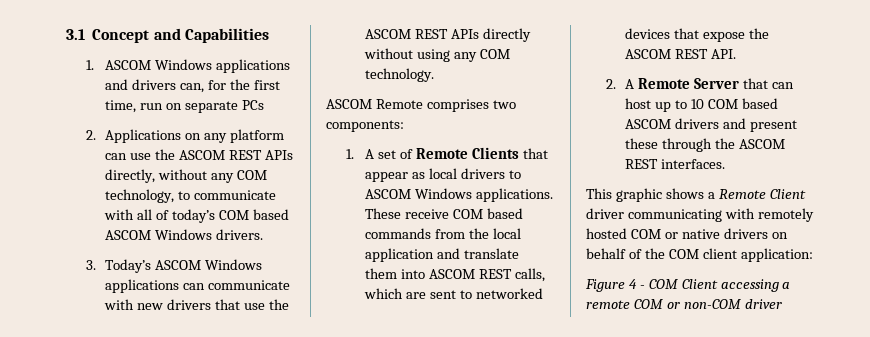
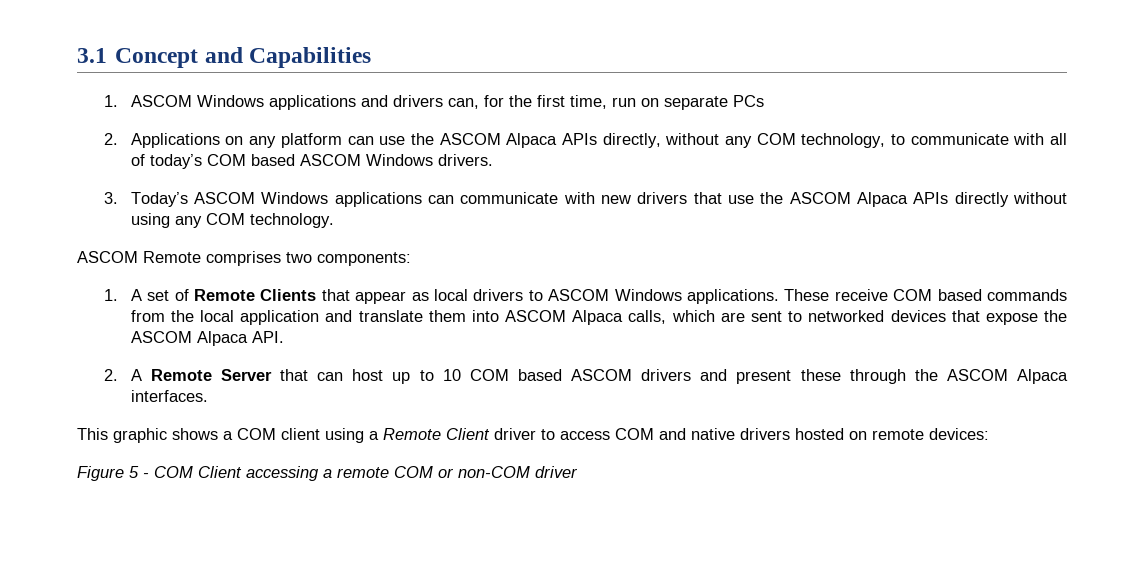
- 2. Applications on any platform can use the ASCOM REST APIs directly, without any COM technology, to communicate with all of today’s COM based ASCOM Windows drivers.
+ 2. Applications on any platform can use the ASCOM Alpaca APIs directly, without any COM technology, to communicate with all of today’s COM based ASCOM Windows drivers.
- 3. Today’s ASCOM Windows applications can communicate with new drivers that use the ASCOM REST APIs directly without using any COM technology.
+ 3. Today’s ASCOM Windows applications can communicate with new drivers that use the ASCOM Alpaca APIs directly without using any COM technology.
- These receive COM based commands from the local application and translate them into ASCOM REST calls, which are sent to networked devices that expose the ASCOM REST API.
+ These receive COM based commands from the local application and translate them into ASCOM Alpaca calls, which are sent to networked devices that expose the ASCOM Alpaca API.
- 2. A Remote Server that can host up to 10 COM based ASCOM drivers and present these through the ASCOM REST interfaces.
+ 2. A Remote Server that can host up to 10 COM based ASCOM drivers and present these through the ASCOM Alpaca interfaces.
- This graphic shows a Remote Client driver communicating with remotely hosted COM or native drivers on behalf of the COM client application:
+ This graphic shows a COM client using a Remote Client driver to access COM and native drivers hosted on remote devices:
- Figure 4 - COM Client accessing a remote COM or non-COM driver
+ Figure 5 - COM Client accessing a remote COM or non-COM driver

